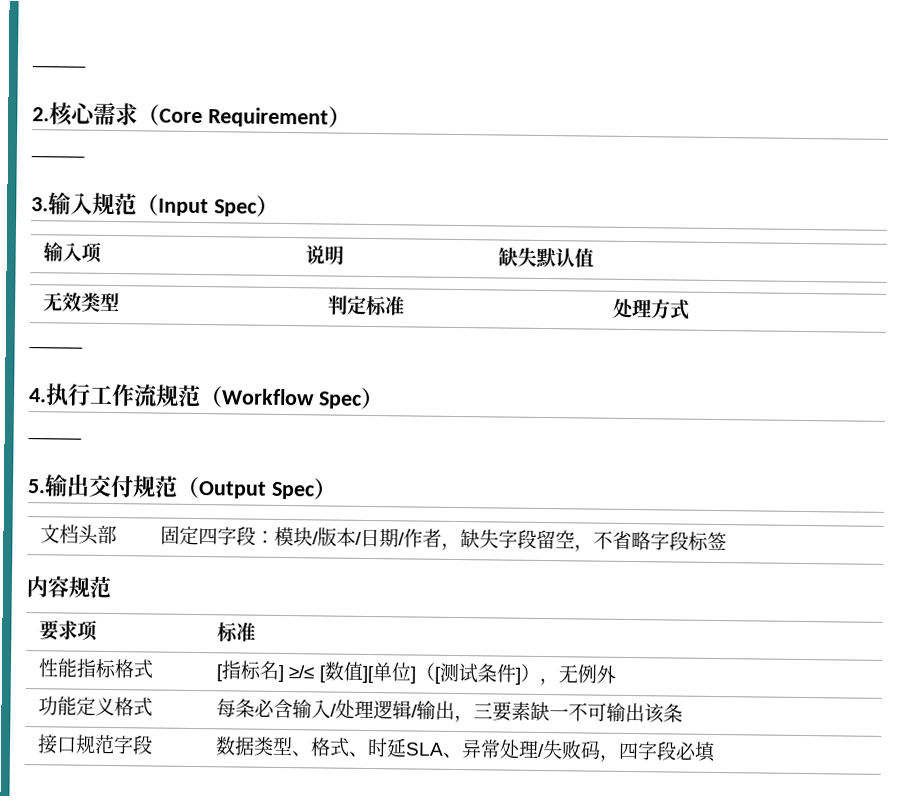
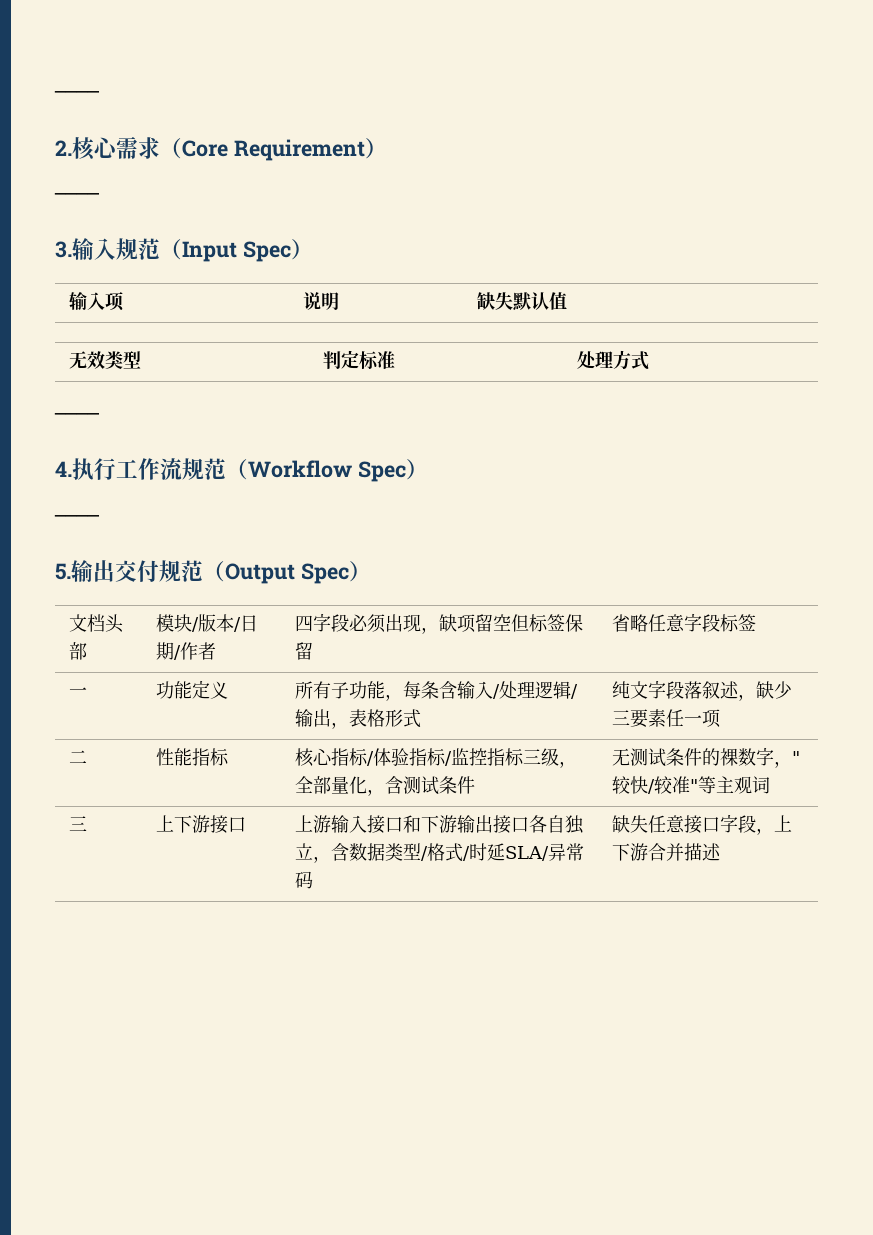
- 文档头部 | 固定四字段：模块/版本/日期/作者，缺失字段留空，不省略字段标签
- 内容规范
- 要求项 | 标准
- 性能指标格式 | [指标名] ≥/≤ [数值][单位]（[测试条件]），无例外
- 功能定义格式 | 每条必含输入/处理逻辑/输出，三要素缺一不可输出该条
- 接口规范字段 | 数据类型、格式、时延SLA、异常处理/失败码，四字段必填
+ 文档头部 | 模块/版本/日期/作者 | 四字段必须出现，缺项留空但标签保留 | 省略任意字段标签
+ 一 | 功能定义 | 所有子功能，每条含输入/处理逻辑/输出，表格形式 | 纯文字段落叙述，缺少三要素任一项
+ 二 | 性能指标 | 核心指标/体验指标/监控指标三级，全部量化，含测试条件 | 无测试条件的裸数字，"较快/较准"等主观词
+ 三 | 上下游接口 | 上游输入接口和下游输出接口各自独立，含数据类型/格式/时延SLA/异常码 | 缺失任意接口字段，上下游合并描述

